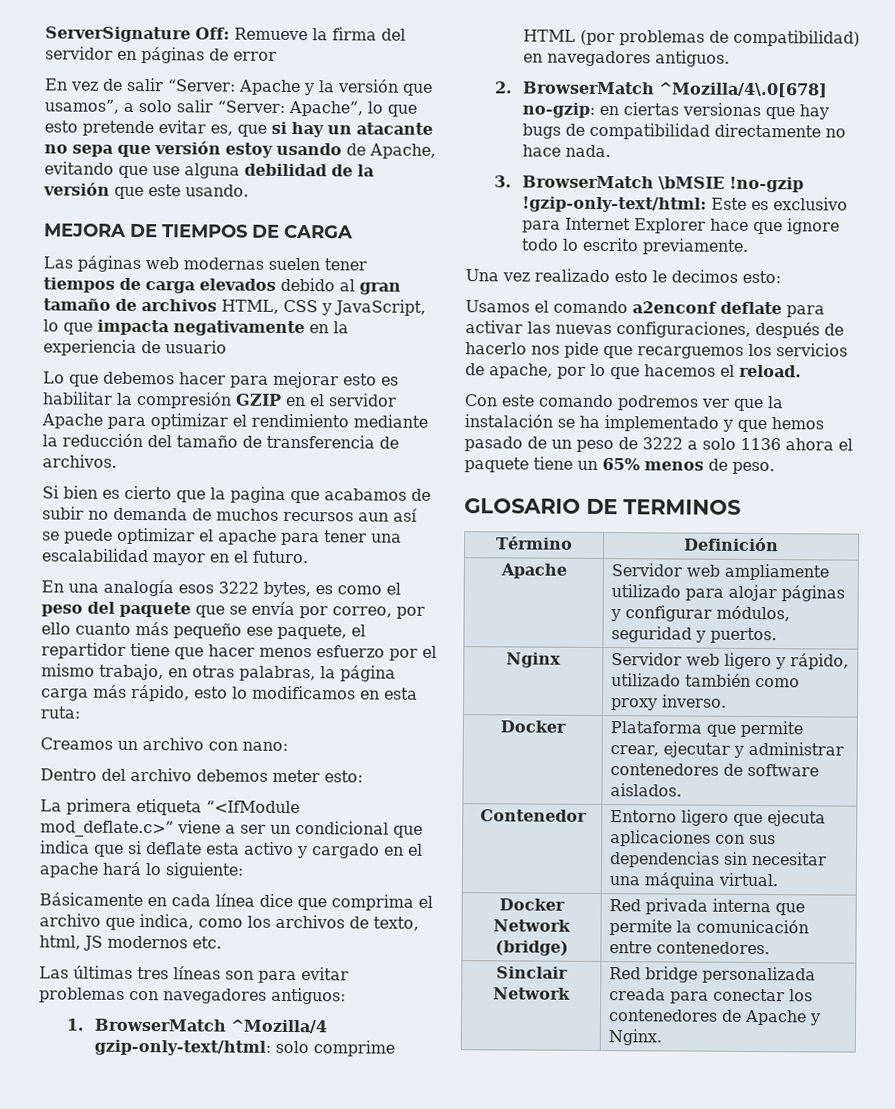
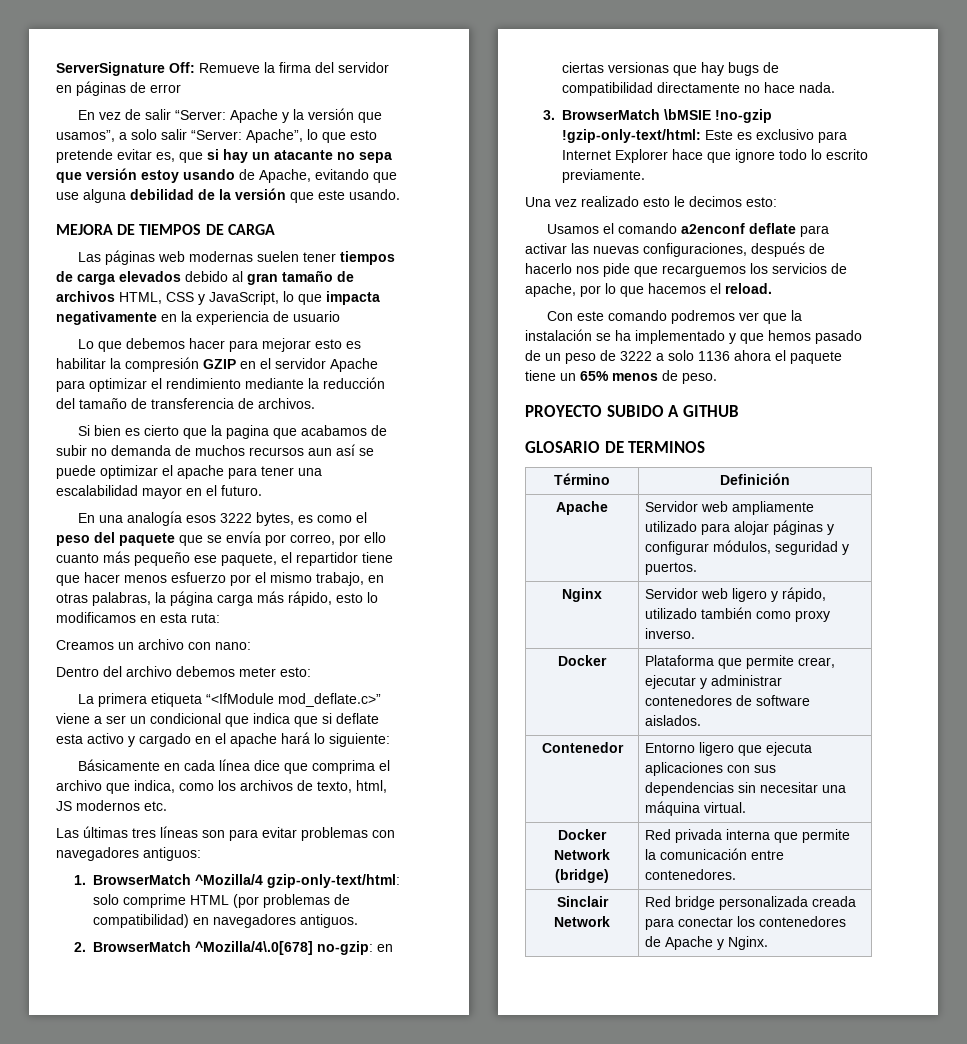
+ PROYECTO SUBIDO A GITHUB

